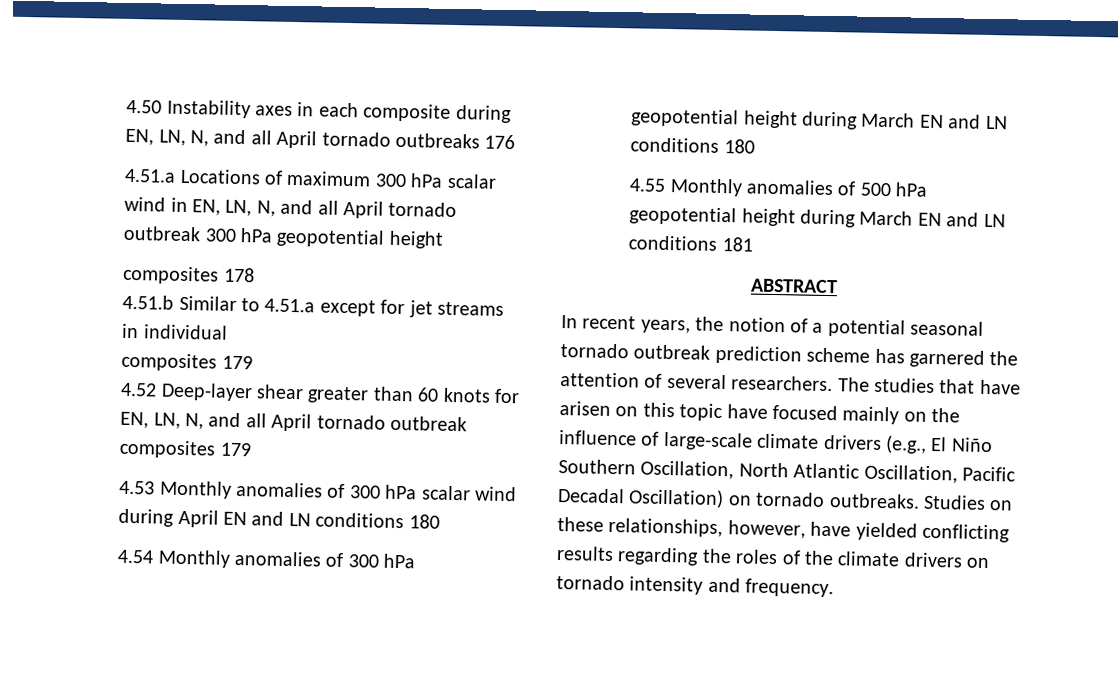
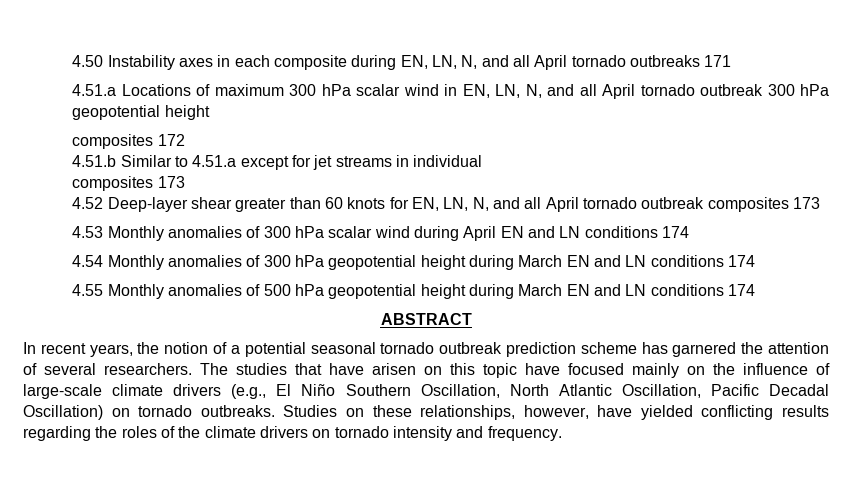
- 4.50 Instability axes in each composite during EN, LN, N, and all April tornado outbreaks 176
+ 4.50 Instability axes in each composite during EN, LN, N, and all April tornado outbreaks 171
- composites 178
+ composites 172
  4.51.b Similar to 4.51.a except for jet streams in individual
- composites 179
+ composites 173
- 4.52 Deep-layer shear greater than 60 knots for EN, LN, N, and all April tornado outbreak composites 179
+ 4.52 Deep-layer shear greater than 60 knots for EN, LN, N, and all April tornado outbreak composites 173
- 4.53 Monthly anomalies of 300 hPa scalar wind during April EN and LN conditions 180
+ 4.53 Monthly anomalies of 300 hPa scalar wind during April EN and LN conditions 174
- 4.54 Monthly anomalies of 300 hPa geopotential height during March EN and LN conditions 180
+ 4.54 Monthly anomalies of 300 hPa geopotential height during March EN and LN conditions 174
- 4.55 Monthly anomalies of 500 hPa geopotential height during March EN and LN conditions 181
+ 4.55 Monthly anomalies of 500 hPa geopotential height during March EN and LN conditions 174

